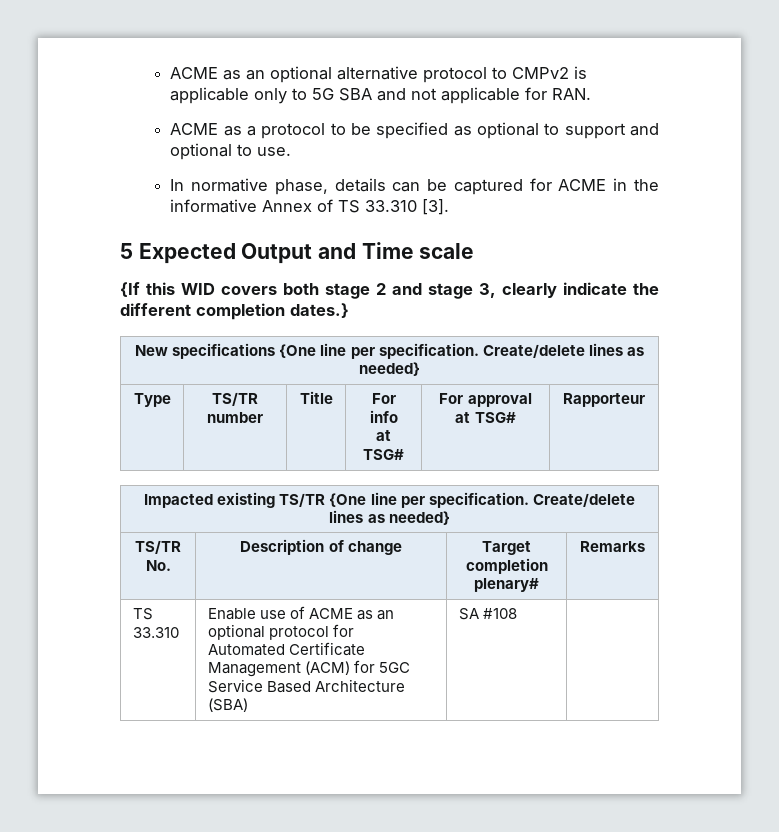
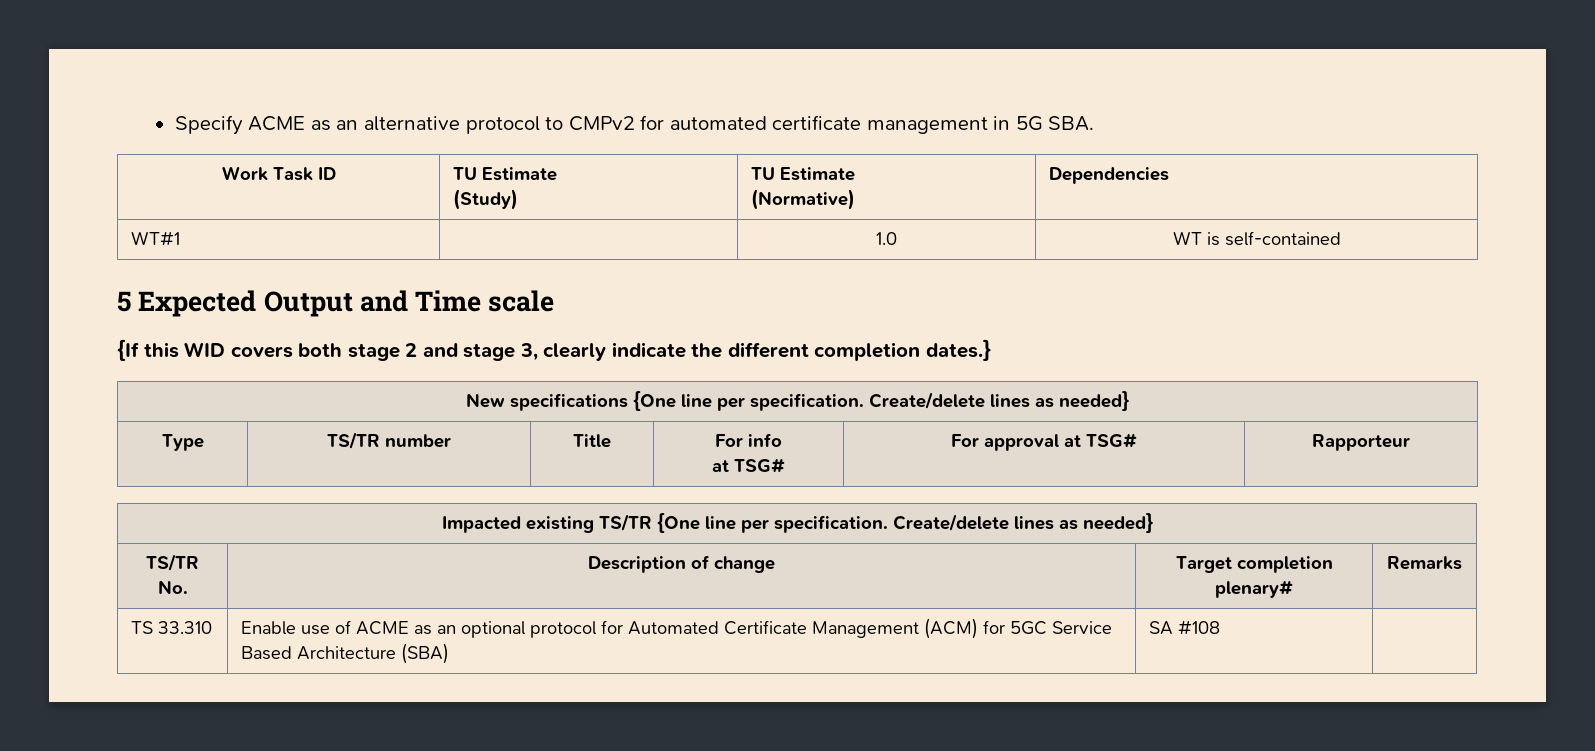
- ACME as an optional alternative protocol to CMPv2 is applicable only to 5G SBA and not applicable for RAN.
- ACME as a protocol to be specified as optional to support and optional to use.
- In normative phase, details can be captured for ACME in the informative Annex of TS 33.310 [3].
+ Specify ACME as an alternative protocol to CMPv2 for automated certificate management in 5G SBA.
+ Work Task ID | TU Estimate
+ (Study) | TU Estimate
+ (Normative) | Dependencies
+ WT#1 | | 1.0 | WT is self-contained

